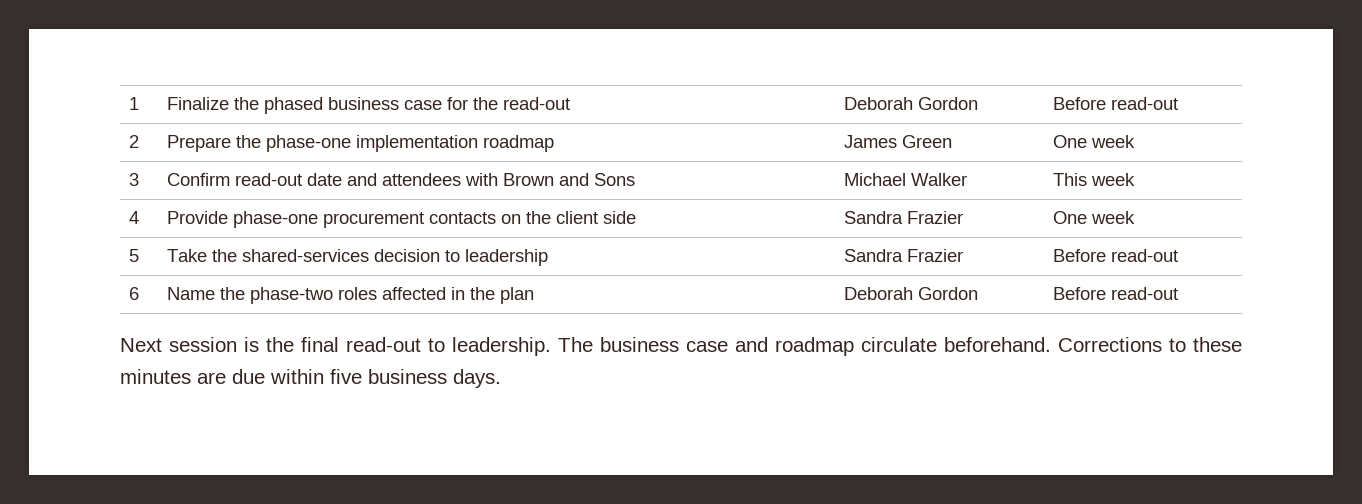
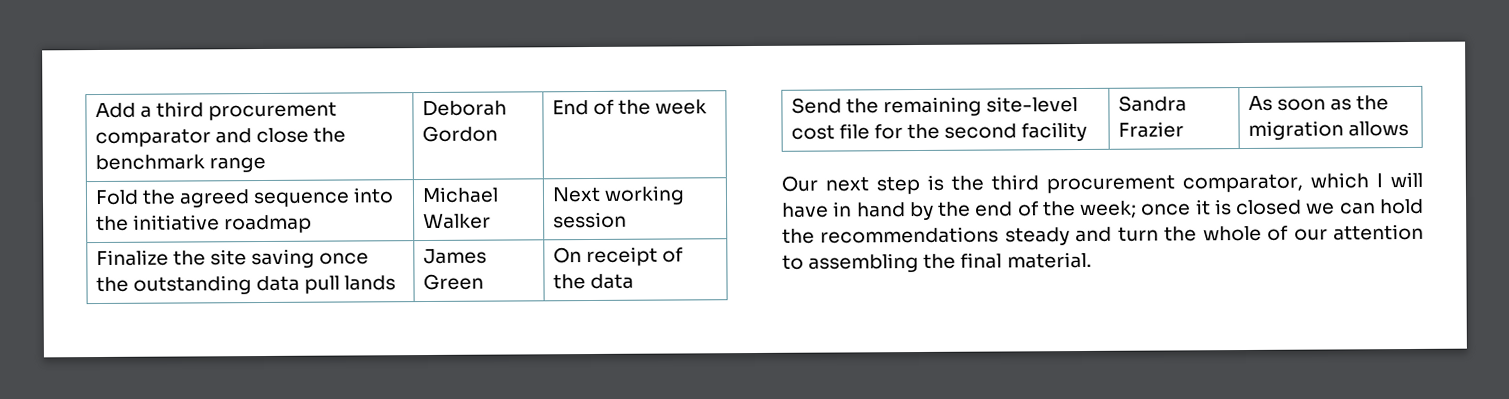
- 1 | Finalize the phased business case for the read-out | Deborah Gordon | Before read-out
- 2 | Prepare the phase-one implementation roadmap | James Green | One week
- 3 | Confirm read-out date and attendees with Brown and Sons | Michael Walker | This week
- 4 | Provide phase-one procurement contacts on the client side | Sandra Frazier | One week
- 5 | Take the shared-services decision to leadership | Sandra Frazier | Before read-out
- 6 | Name the phase-two roles affected in the plan | Deborah Gordon | Before read-out
- Next session is the final read-out to leadership. The business case and roadmap circulate beforehand. Corrections to these minutes are due within five business days.
+ Add a third procurement comparator and close the benchmark range | Deborah Gordon | End of the week
+ Fold the agreed sequence into the initiative roadmap | Michael Walker | Next working session
+ Finalize the site saving once the outstanding data pull lands | James Green | On receipt of the data
+ Send the remaining site-level cost file for the second facility | Sandra Frazier | As soon as the migration allows
+ Our next step is the third procurement comparator, which I will have in hand by the end of the week; once it is closed we can hold the recommendations steady and turn the whole of our attention to assembling the final material.

